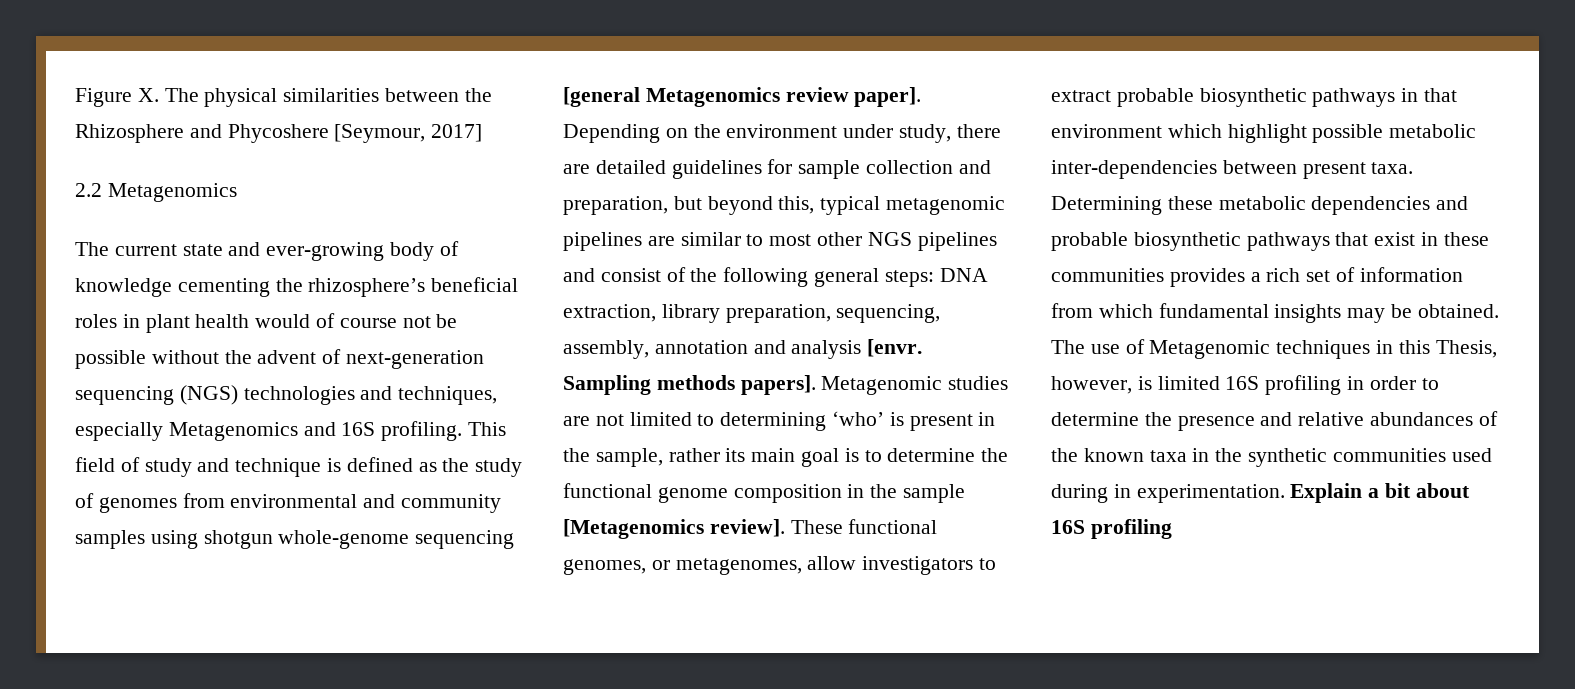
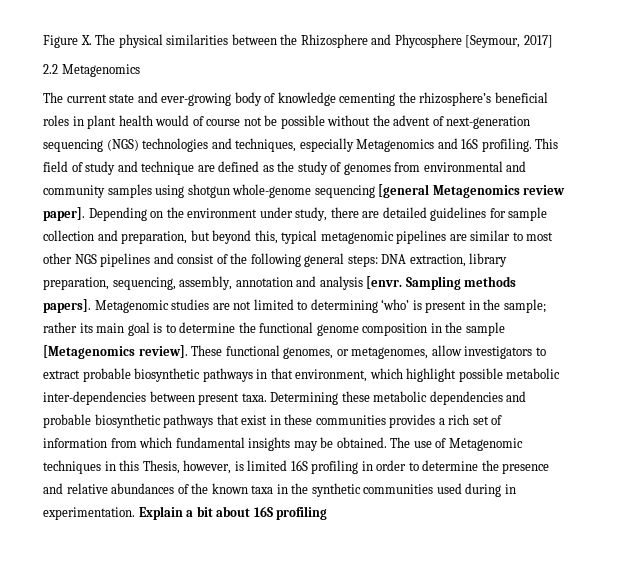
- Figure X. The physical similarities between the Rhizosphere and Phycoshere [Seymour, 2017]
+ Figure X. The physical similarities between the Rhizosphere and Phycosphere [Seymour, 2017]
- This field of study and technique is defined as the study of genomes from environmental and community samples using shotgun whole-genome sequencing [general Metagenomics review paper].
+ This field of study and technique are defined as the study of genomes from environmental and community samples using shotgun whole-genome sequencing [general Metagenomics review paper].
- Metagenomic studies are not limited to determining ‘who’ is present in the sample, rather its main goal is to determine the functional genome composition in the sample [Metagenomics review].
+ Metagenomic studies are not limited to determining ‘who’ is present in the sample; rather its main goal is to determine the functional genome composition in the sample [Metagenomics review].
- These functional genomes, or metagenomes, allow investigators to extract probable biosynthetic pathways in that environment which highlight possible metabolic inter-dependencies between present taxa.
+ These functional genomes, or metagenomes, allow investigators to extract probable biosynthetic pathways in that environment, which highlight possible metabolic inter-dependencies between present taxa.

